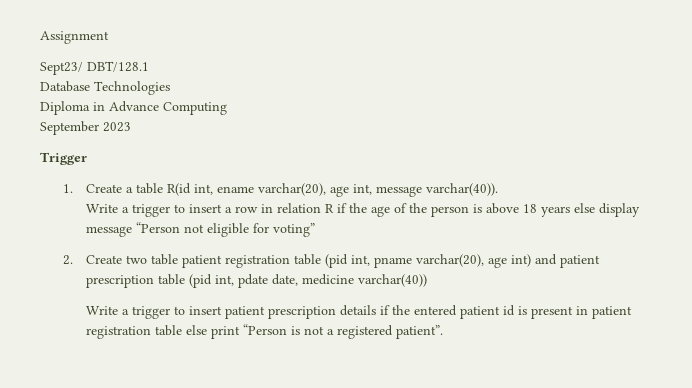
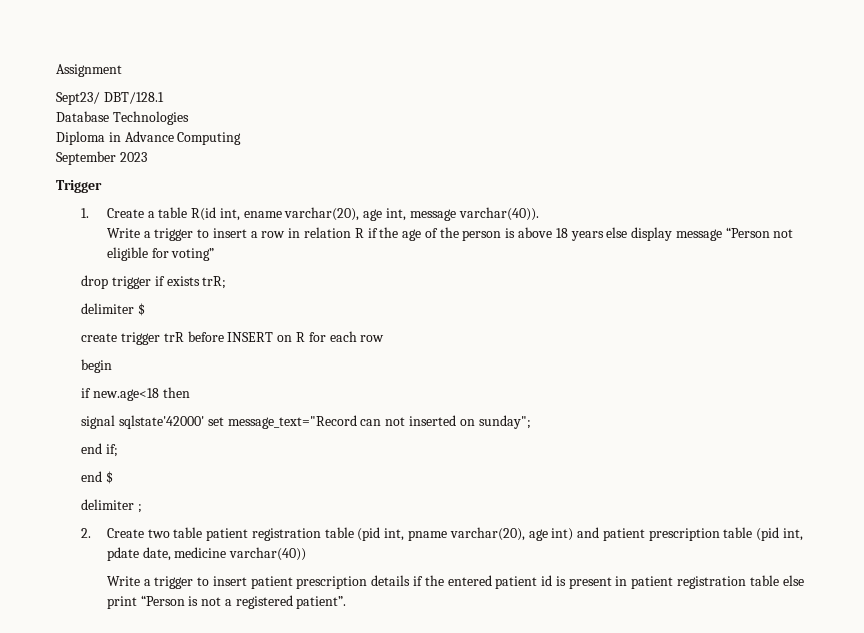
+ drop trigger if exists trR;
+ delimiter $
+ create trigger trR before INSERT on R for each row
+ begin
+ if new.age<18 then
+ signal sqlstate'42000' set message_text="Record can not inserted on sunday";
+ end if;
+ end $
+ delimiter ;

